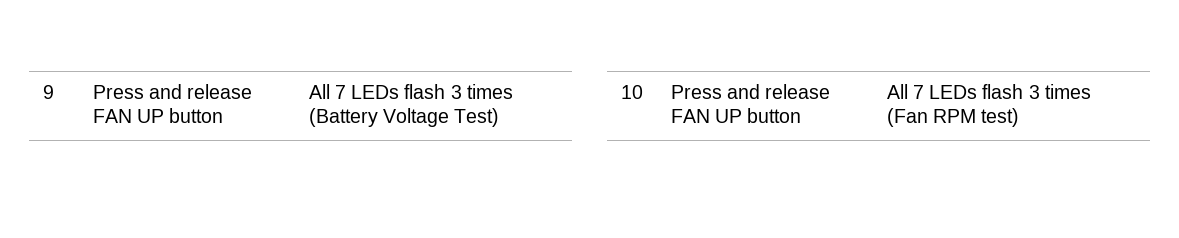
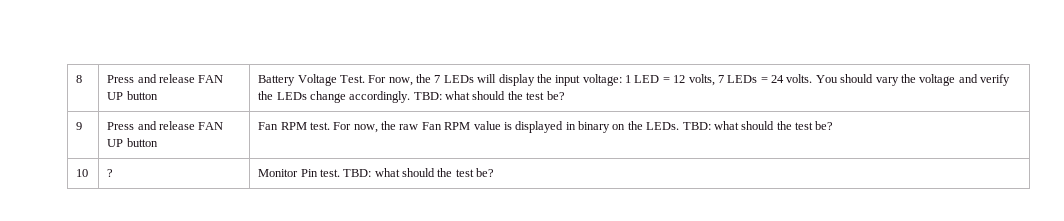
+ 8 | Press and release FAN UP button | Battery Voltage Test. For now, the 7 LEDs will display the input voltage: 1 LED = 12 volts, 7 LEDs = 24 volts. You should vary the voltage and verify the LEDs change accordingly. TBD: what should the test be?
- 9 | Press and release FAN UP button | All 7 LEDs flash 3 times (Battery Voltage Test)
- 10 | Press and release FAN UP button | All 7 LEDs flash 3 times (Fan RPM test)
+ 9 | Press and release FAN UP button | Fan RPM test. For now, the raw Fan RPM value is displayed in binary on the LEDs. TBD: what should the test be?
+ 10 | ? | Monitor Pin test. TBD: what should the test be?

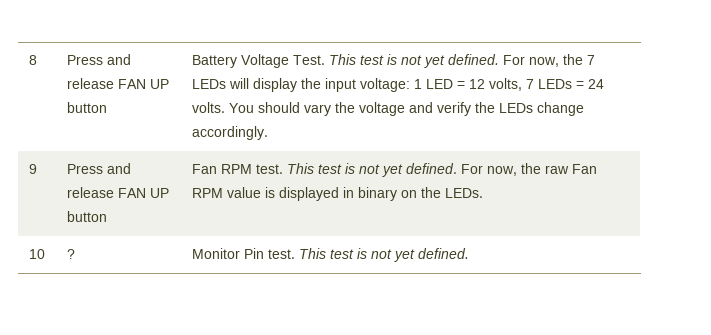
- Battery Voltage Test.
+ Battery Voltage Test. This test is not yet defined.
- You should vary the voltage and verify the LEDs change accordingly. TBD: what should the test be?
+ You should vary the voltage and verify the LEDs change accordingly.
- 9 | Press and release FAN UP button | Fan RPM test. For now, the raw Fan RPM value is displayed in binary on the LEDs. TBD: what should the test be?
+ 9 | Press and release FAN UP button | Fan RPM test. This test is not yet defined. For now, the raw Fan RPM value is displayed in binary on the LEDs.
- 10 | ? | Monitor Pin test. TBD: what should the test be?
+ 10 | ? | Monitor Pin test. This test is not yet defined.

